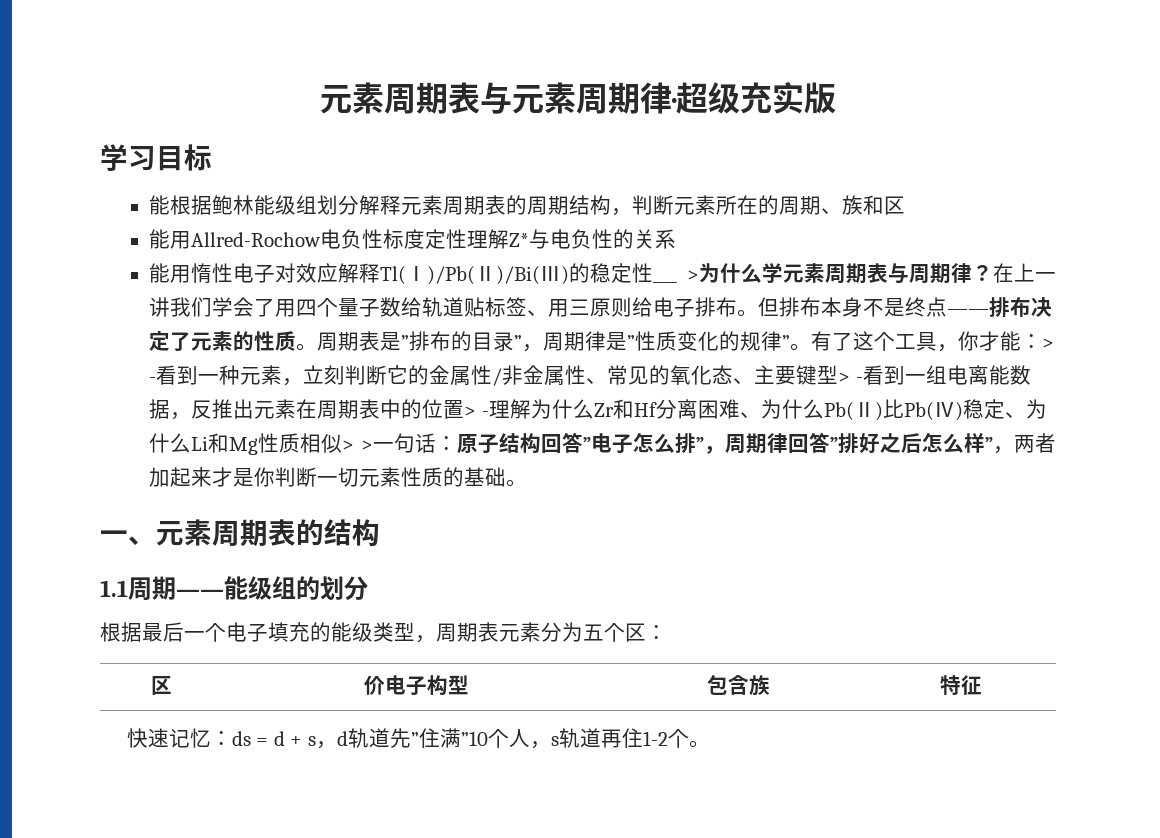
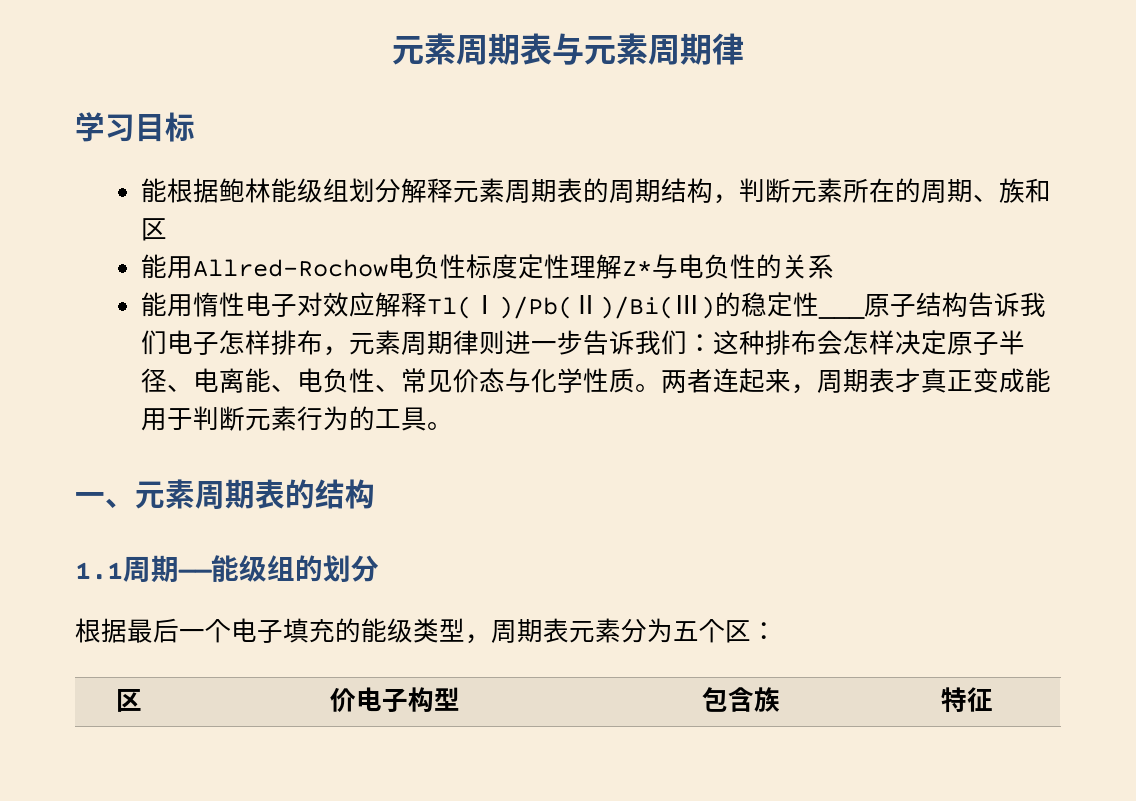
- 元素周期表与元素周期律·超级充实版
+ 元素周期表与元素周期律
- 能用惰性电子对效应解释Tl(Ⅰ)/Pb(Ⅱ)/Bi(Ⅲ)的稳定性___ >为什么学元素周期表与周期律？在上一讲我们学会了用四个量子数给轨道贴标签、用三原则给电子排布。但排布本身不是终点——排布决定了元素的性质。周期表是”排布的目录”，周期律是”性质变化的规律”。有了这个工具，你才能：> -看到一种元素，立刻判断它的金属性/非金属性、常见的氧化态、主要键型> -看到一组电离能数据，反推出元素在周期表中的位置> -理解为什么Zr和Hf分离困难、为什么Pb(Ⅱ)比Pb(Ⅳ)稳定、为什么Li和Mg性质相似> >一句话：原子结构回答”电子怎么排”，周期律回答”排好之后怎么样”，两者加起来才是你判断一切元素性质的基础。
+ 能用惰性电子对效应解释Tl(Ⅰ)/Pb(Ⅱ)/Bi(Ⅲ)的稳定性___原子结构告诉我们电子怎样排布，元素周期律则进一步告诉我们：这种排布会怎样决定原子半径、电离能、电负性、常见价态与化学性质。两者连起来，周期表才真正变成能用于判断元素行为的工具。
- 快速记忆：ds = d + s，d轨道先”住满”10个人，s轨道再住1-2个。

